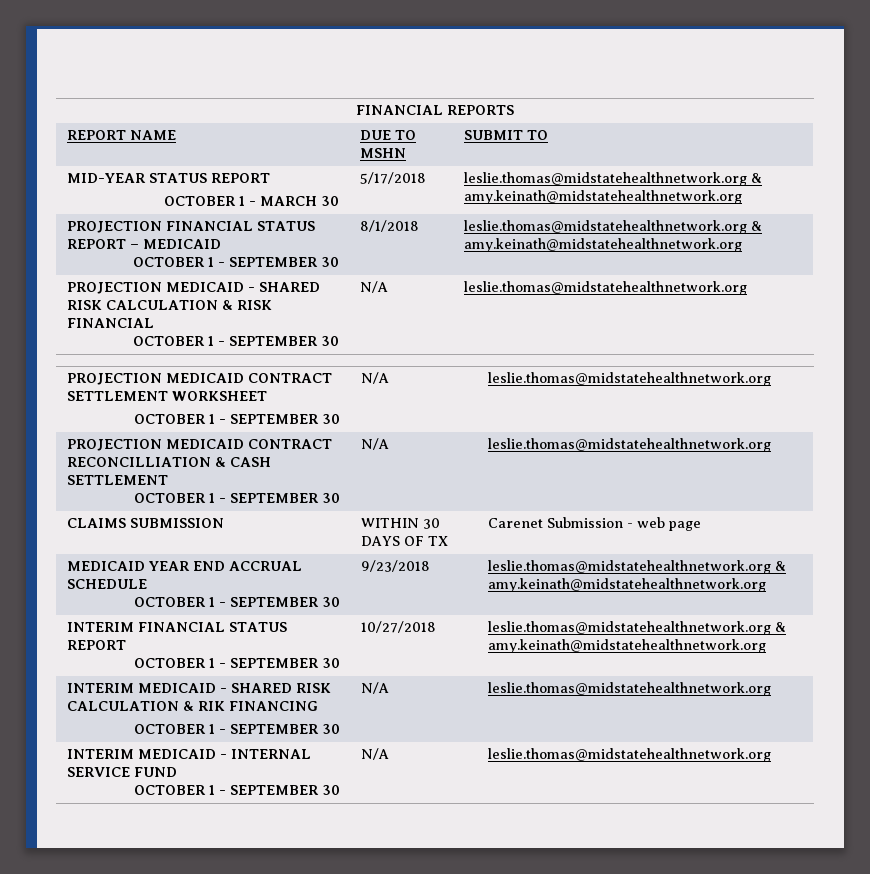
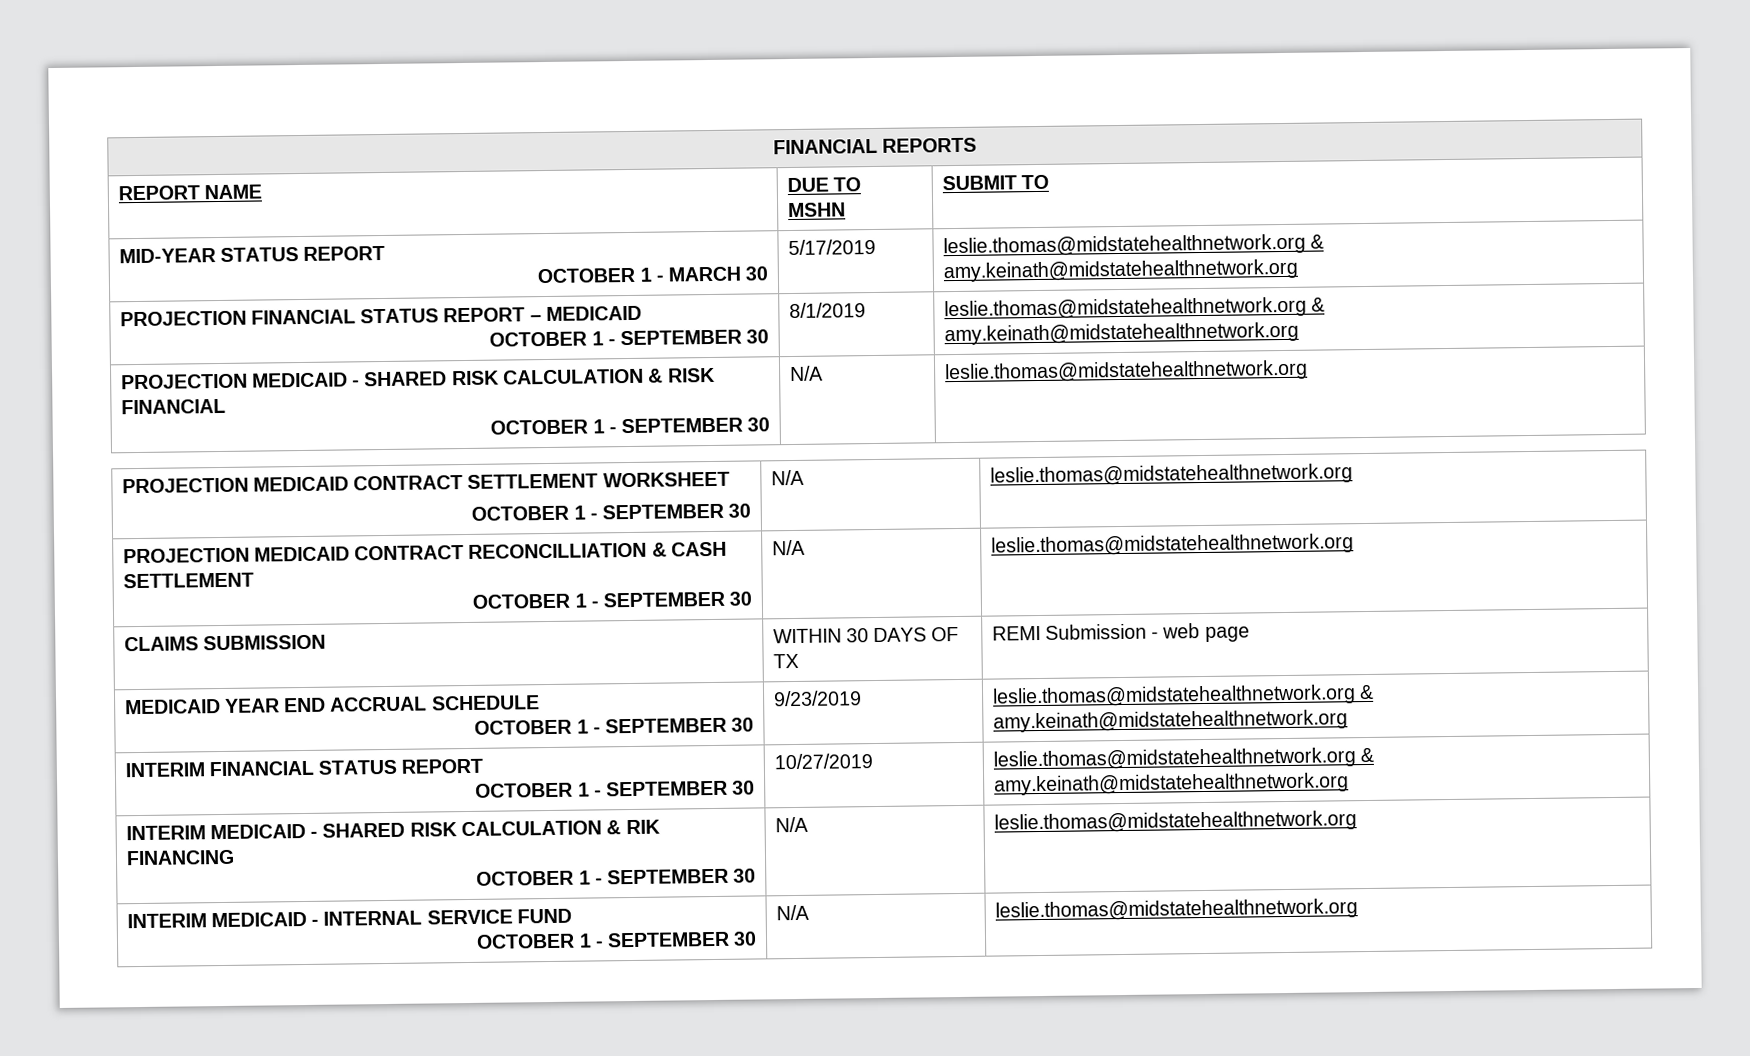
  MID-YEAR STATUS REPORT
- OCTOBER 1 - MARCH 30 | 5/17/2018 | leslie.thomas@midstatehealthnetwork.org & amy.keinath@midstatehealthnetwork.org
+ OCTOBER 1 - MARCH 30 | 5/17/2019 | leslie.thomas@midstatehealthnetwork.org & amy.keinath@midstatehealthnetwork.org
  PROJECTION FINANCIAL STATUS REPORT – MEDICAID
- OCTOBER 1 - SEPTEMBER 30 | 8/1/2018 | leslie.thomas@midstatehealthnetwork.org & amy.keinath@midstatehealthnetwork.org
+ OCTOBER 1 - SEPTEMBER 30 | 8/1/2019 | leslie.thomas@midstatehealthnetwork.org & amy.keinath@midstatehealthnetwork.org
- CLAIMS SUBMISSION | WITHIN 30 DAYS OF TX | Carenet Submission - web page
+ CLAIMS SUBMISSION | WITHIN 30 DAYS OF TX | REMI Submission - web page
  MEDICAID YEAR END ACCRUAL SCHEDULE
- OCTOBER 1 - SEPTEMBER 30 | 9/23/2018 | leslie.thomas@midstatehealthnetwork.org & amy.keinath@midstatehealthnetwork.org
+ OCTOBER 1 - SEPTEMBER 30 | 9/23/2019 | leslie.thomas@midstatehealthnetwork.org & amy.keinath@midstatehealthnetwork.org
  INTERIM FINANCIAL STATUS REPORT
- OCTOBER 1 - SEPTEMBER 30 | 10/27/2018 | leslie.thomas@midstatehealthnetwork.org & amy.keinath@midstatehealthnetwork.org
+ OCTOBER 1 - SEPTEMBER 30 | 10/27/2019 | leslie.thomas@midstatehealthnetwork.org & amy.keinath@midstatehealthnetwork.org

